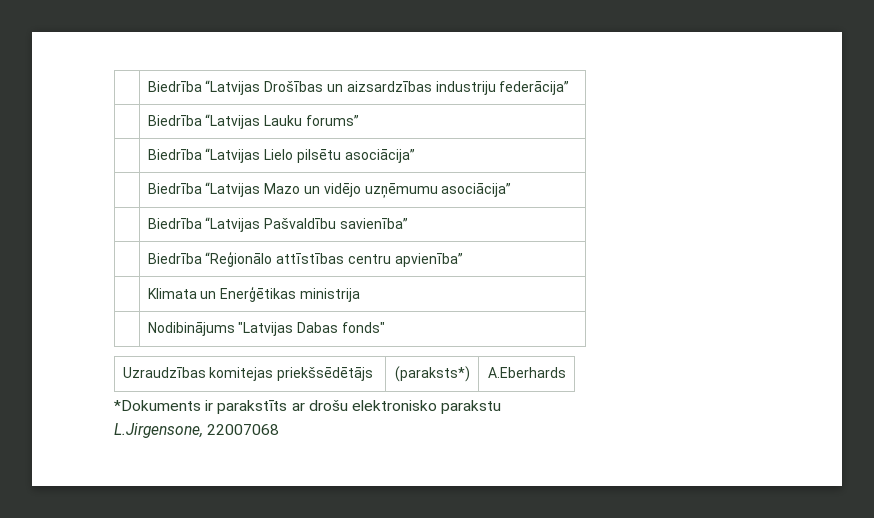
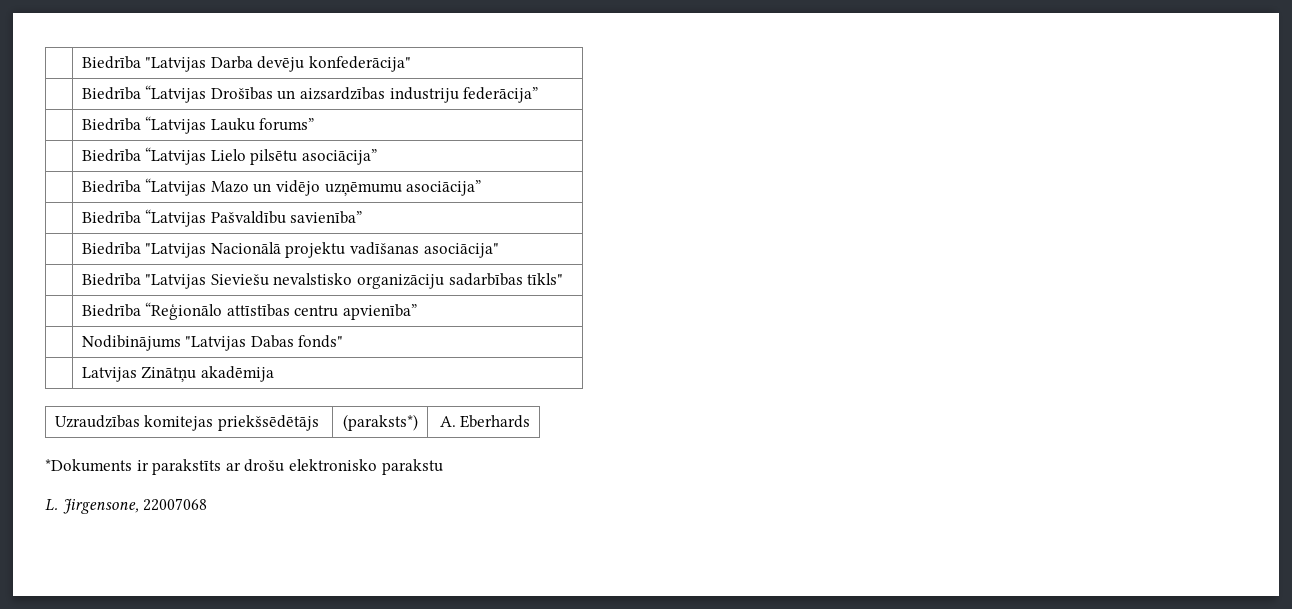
+ | Biedrība "Latvijas Darba devēju konfederācija"
+ | Biedrība "Latvijas Nacionālā projektu vadīšanas asociācija"
+ | Biedrība "Latvijas Sieviešu nevalstisko organizāciju sadarbības tīkls"
- | Klimata un Enerģētikas ministrija
+ | Latvijas Zinātņu akadēmija
- Uzraudzības komitejas priekšsēdētājs | (paraksts*) | A.Eberhards
+ Uzraudzības komitejas priekšsēdētājs | (paraksts*) | A. Eberhards
- L.Jirgensone, 22007068
+ L. Jirgensone, 22007068

